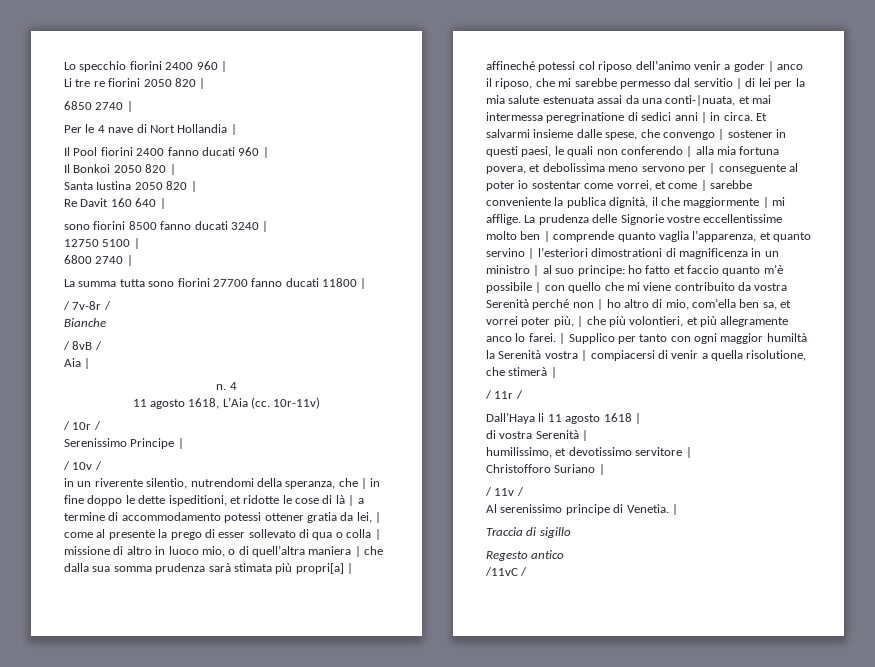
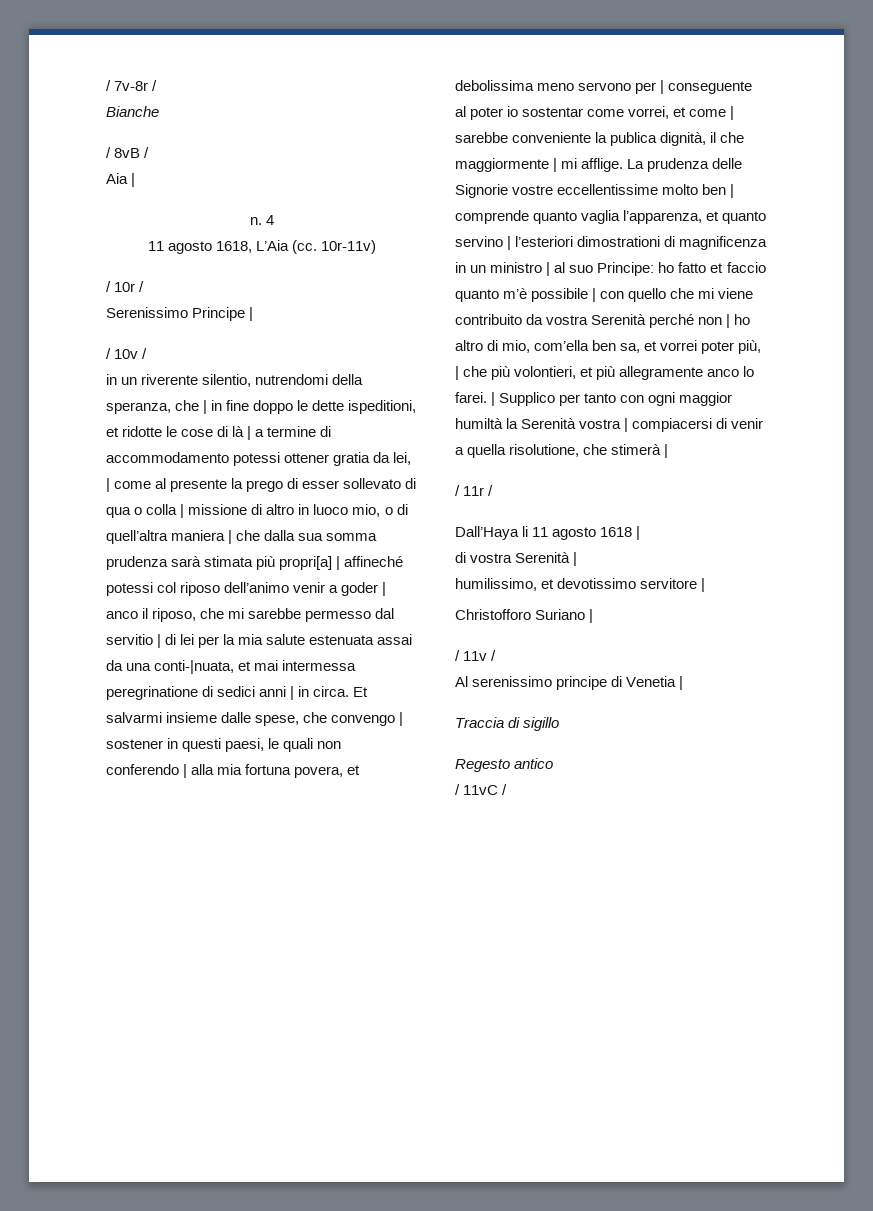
- Lo specchio fiorini 2400 960 |
- Li tre re fiorini 2050 820 |
- 6850 2740 |
- Per le 4 nave di Nort Hollandia |
- Il Pool fiorini 2400 fanno ducati 960 |
- Il Bonkoi 2050 820 |
- Santa Iustina 2050 820 |
- Re Davit 160 640 |
- sono fiorini 8500 fanno ducati 3240 |
- 12750 5100 |
- 6800 2740 |
- La summa tutta sono fiorini 27700 fanno ducati 11800 |
- La prudenza delle Signorie vostre eccellentissime molto ben | comprende quanto vaglia l’apparenza, et quanto servino | l’esteriori dimostrationi di magnificenza in un ministro | al suo principe:
+ La prudenza delle Signorie vostre eccellentissime molto ben | comprende quanto vaglia l’apparenza, et quanto servino | l’esteriori dimostrationi di magnificenza in un ministro | al suo Principe:
- Al serenissimo principe di Venetia. |
+ Al serenissimo principe di Venetia |
- /11vC /
+ / 11vC /

